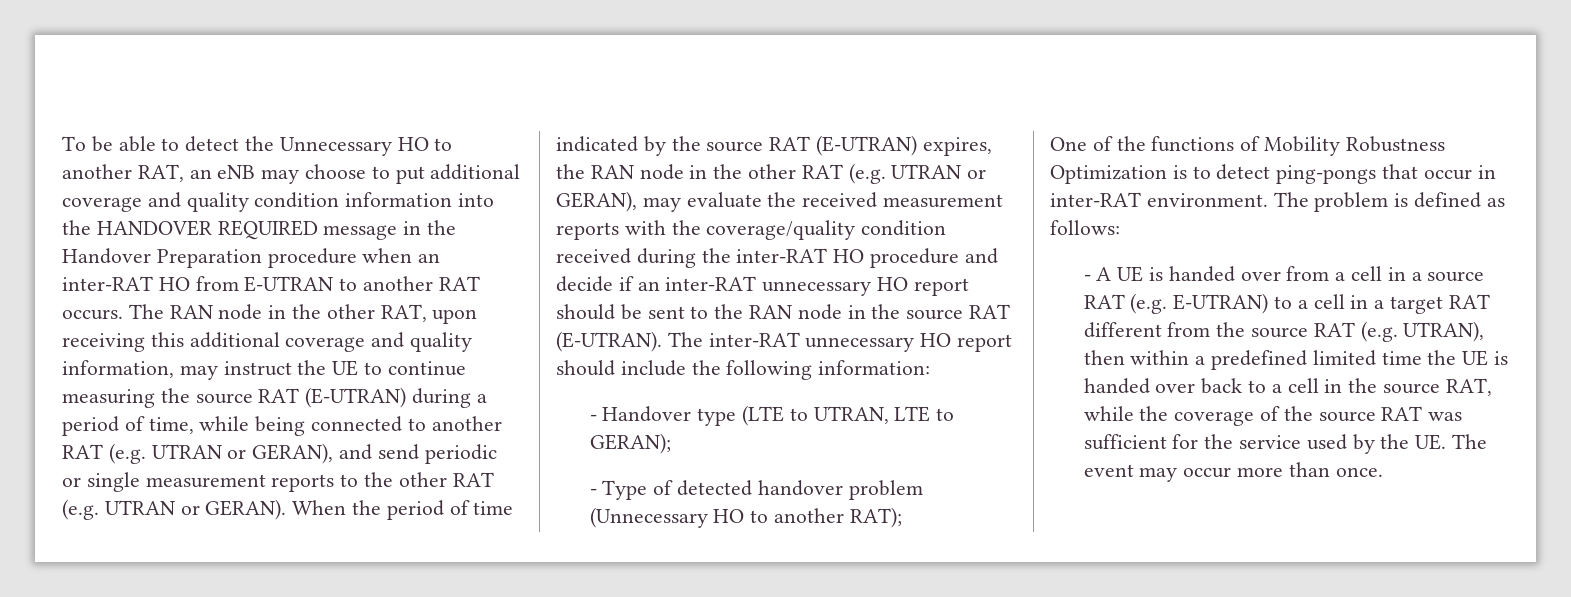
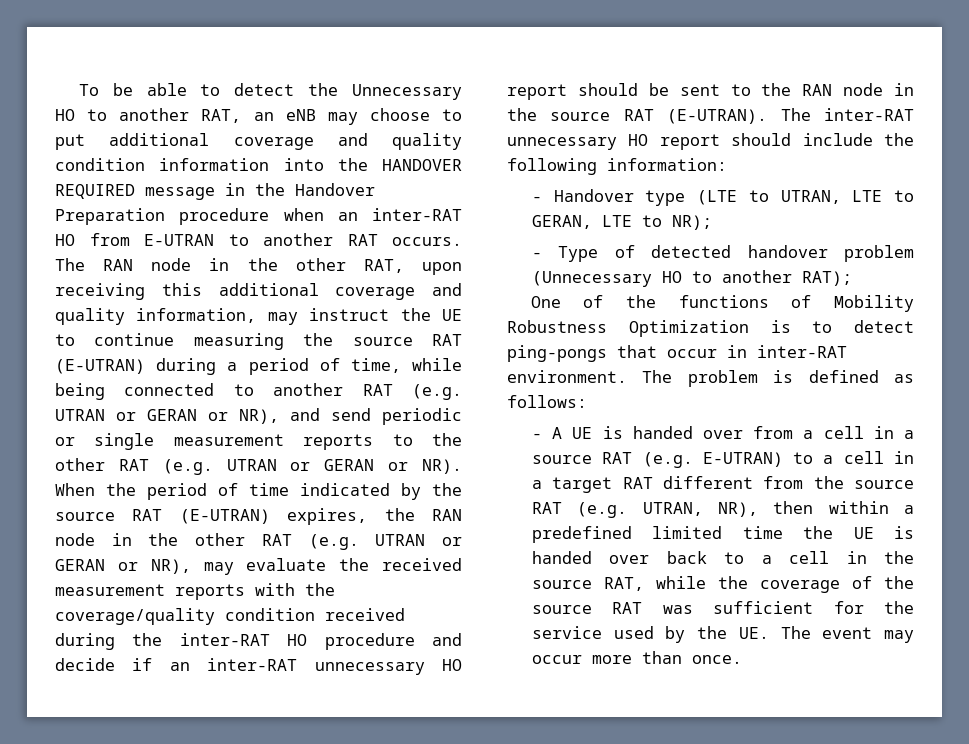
- The RAN node in the other RAT, upon receiving this additional coverage and quality information, may instruct the UE to continue measuring the source RAT (E-UTRAN) during a period of time, while being connected to another RAT (e.g. UTRAN or GERAN), and send periodic or single measurement reports to the other RAT (e.g. UTRAN or GERAN). When the period of time indicated by the source RAT (E-UTRAN) expires, the RAN node in the other RAT (e.g. UTRAN or GERAN), may evaluate the received measurement reports with the coverage/quality condition received during the inter-RAT HO procedure and decide if an inter-RAT unnecessary HO report should be sent to the RAN node in the source RAT (E-UTRAN).
+ The RAN node in the other RAT, upon receiving this additional coverage and quality information, may instruct the UE to continue measuring the source RAT (E-UTRAN) during a period of time, while being connected to another RAT (e.g. UTRAN or GERAN or NR), and send periodic or single measurement reports to the other RAT (e.g. UTRAN or GERAN or NR). When the period of time indicated by the source RAT (E-UTRAN) expires, the RAN node in the other RAT (e.g. UTRAN or GERAN or NR), may evaluate the received measurement reports with the coverage/quality condition received during the inter-RAT HO procedure and decide if an inter-RAT unnecessary HO report should be sent to the RAN node in the source RAT (E-UTRAN).
- - Handover type (LTE to UTRAN, LTE to GERAN);
+ - Handover type (LTE to UTRAN, LTE to GERAN, LTE to NR);
- - A UE is handed over from a cell in a source RAT (e.g. E-UTRAN) to a cell in a target RAT different from the source RAT (e.g. UTRAN), then within a predefined limited time the UE is handed over back to a cell in the source RAT, while the coverage of the source RAT was sufficient for the service used by the UE. The event may occur more than once.
+ - A UE is handed over from a cell in a source RAT (e.g. E-UTRAN) to a cell in a target RAT different from the source RAT (e.g. UTRAN, NR), then within a predefined limited time the UE is handed over back to a cell in the source RAT, while the coverage of the source RAT was sufficient for the service used by the UE. The event may occur more than once.

